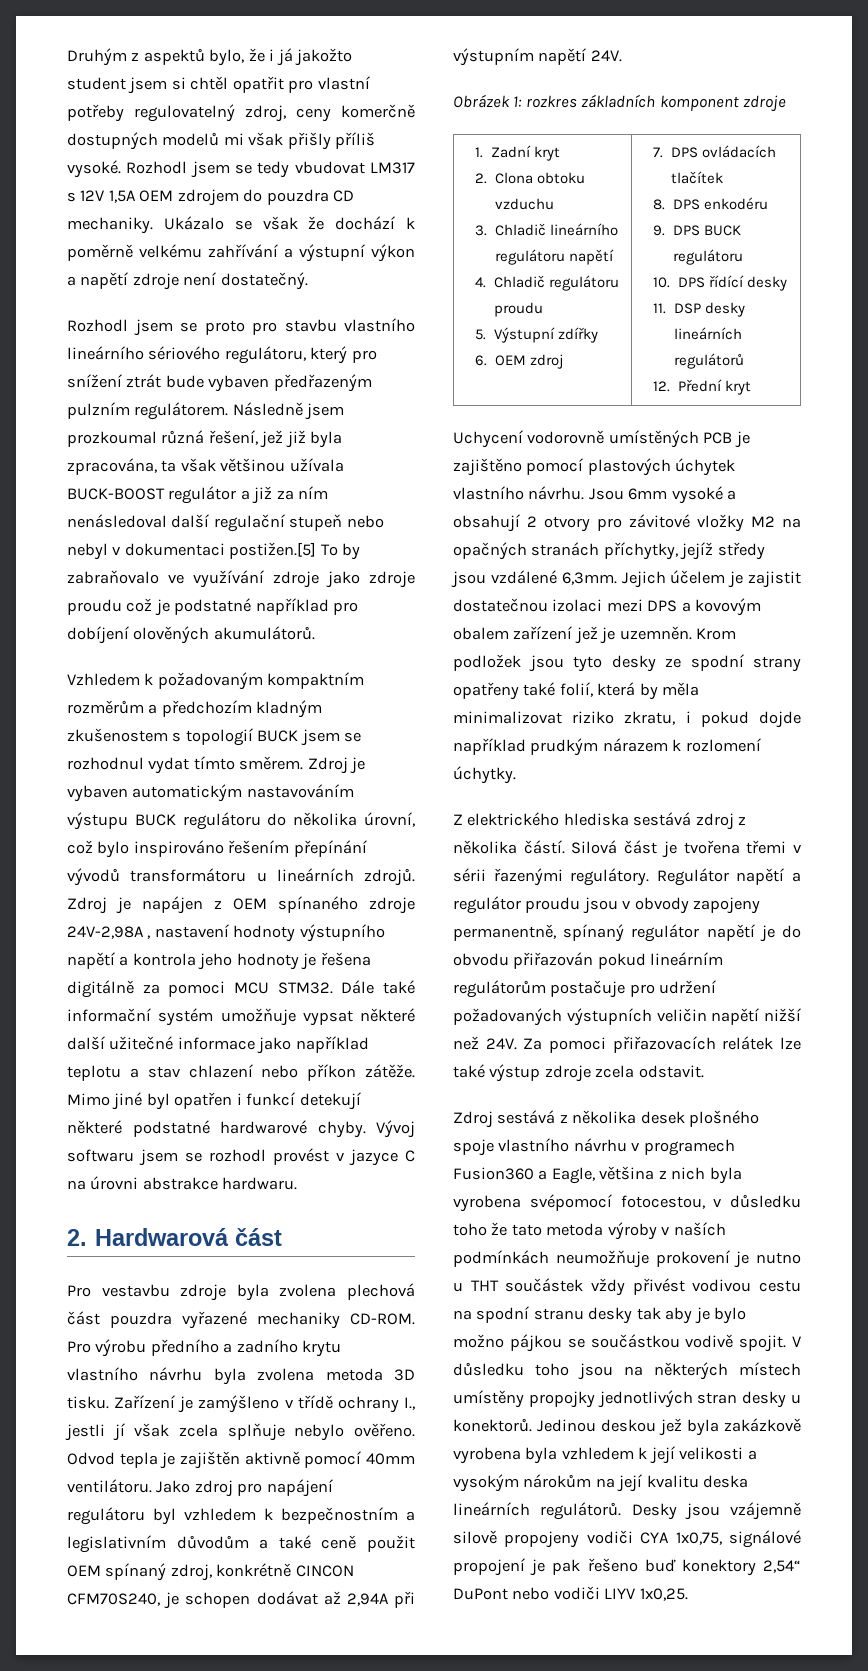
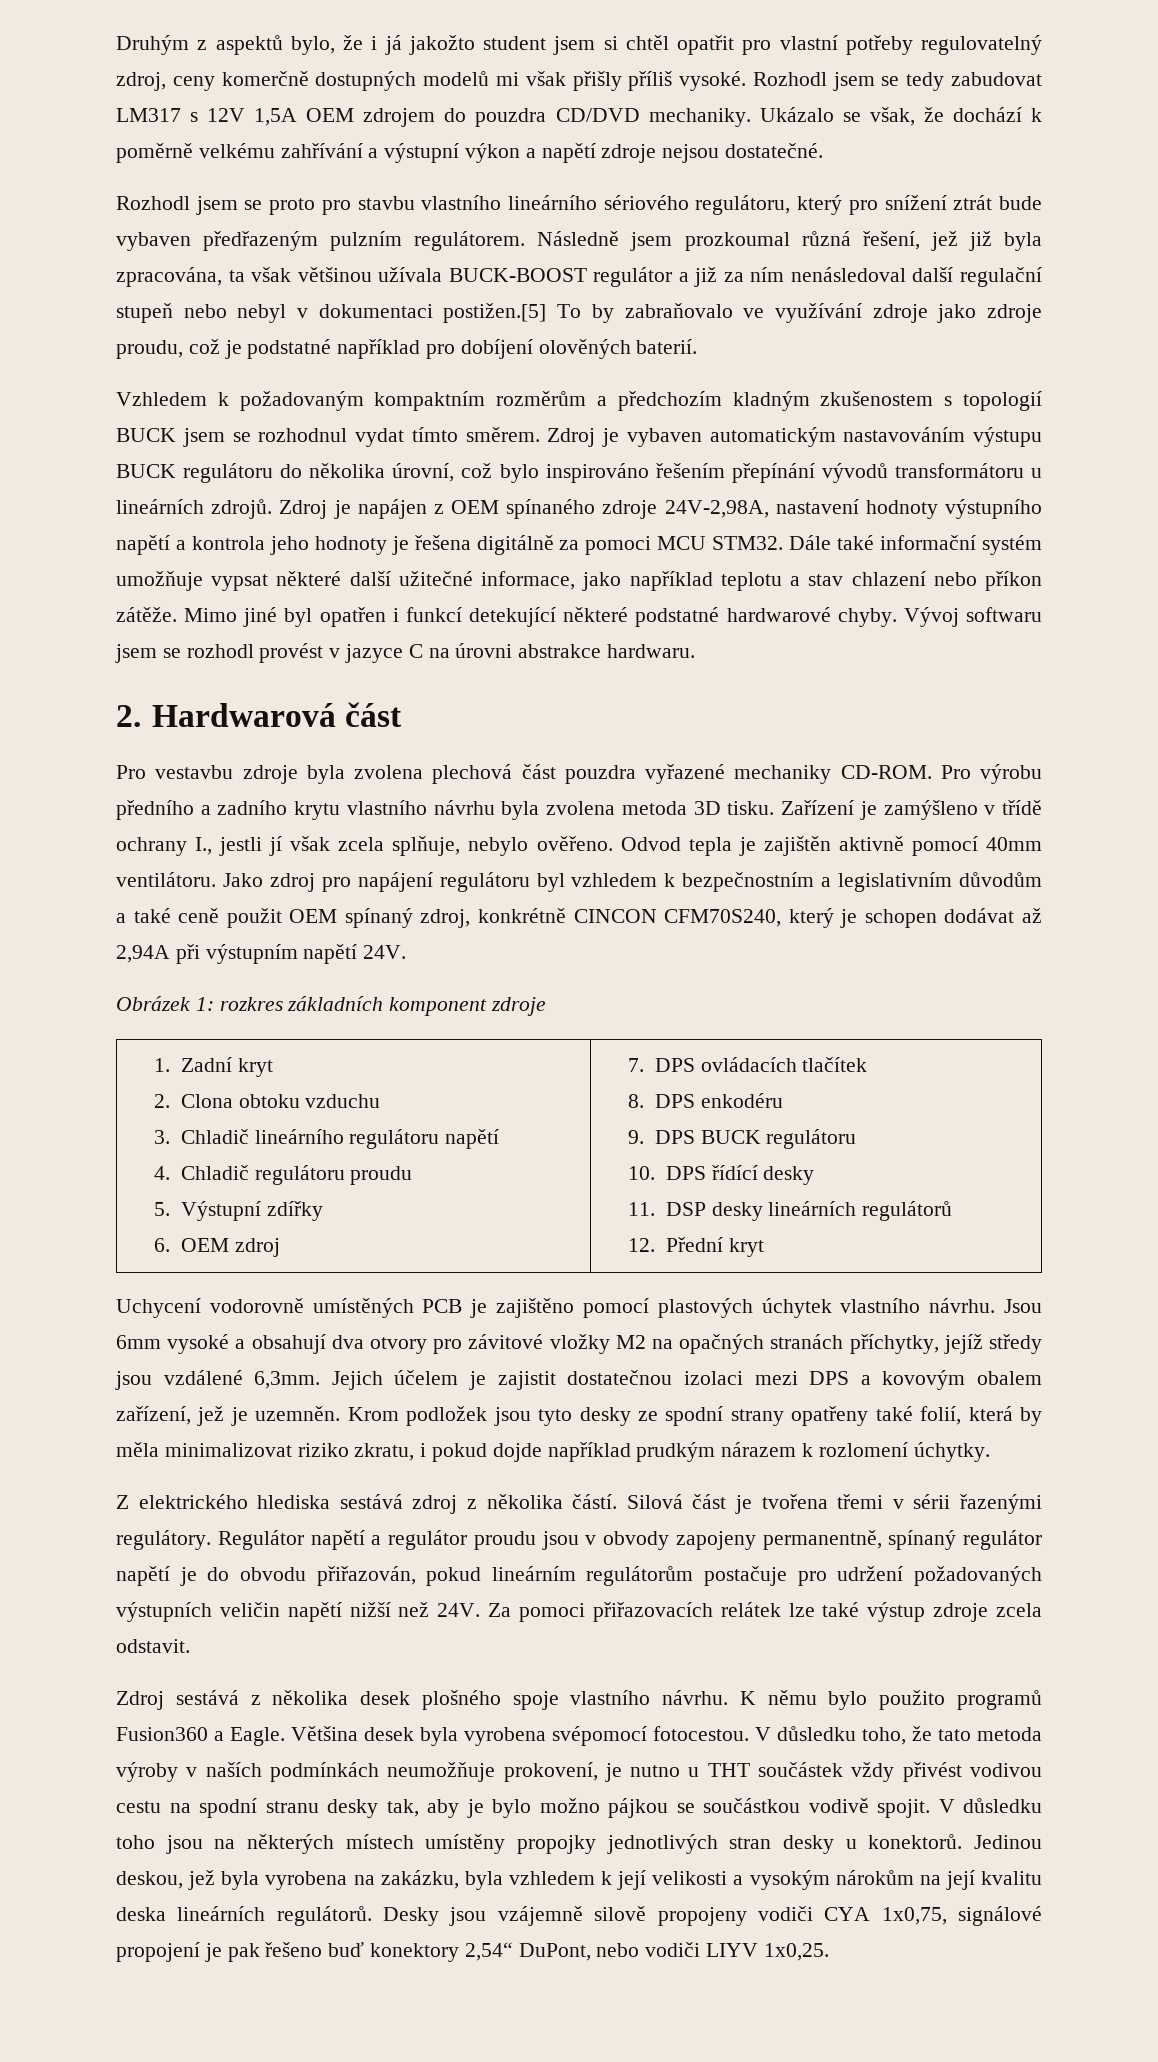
- Rozhodl jsem se tedy vbudovat LM317 s 12V 1,5A OEM zdrojem do pouzdra CD mechaniky.
+ Rozhodl jsem se tedy zabudovat LM317 s 12V 1,5A OEM zdrojem do pouzdra CD/DVD mechaniky.
- Ukázalo se však že dochází k poměrně velkému zahřívání a výstupní výkon a napětí zdroje není dostatečný.
+ Ukázalo se však, že dochází k poměrně velkému zahřívání a výstupní výkon a napětí zdroje nejsou dostatečné.
- Následně jsem prozkoumal různá řešení, jež již byla zpracována, ta však většinou užívala BUCK-BOOST regulátor a již za ním nenásledoval další regulační stupeň nebo nebyl v dokumentaci postižen.[5] To by zabraňovalo ve využívání zdroje jako zdroje proudu což je podstatné například pro dobíjení olověných akumulátorů.
+ Následně jsem prozkoumal různá řešení, jež již byla zpracována, ta však většinou užívala BUCK-BOOST regulátor a již za ním nenásledoval další regulační stupeň nebo nebyl v dokumentaci postižen.[5] To by zabraňovalo ve využívání zdroje jako zdroje proudu, což je podstatné například pro dobíjení olověných baterií.
- Zdroj je napájen z OEM spínaného zdroje 24V-2,98A , nastavení hodnoty výstupního napětí a kontrola jeho hodnoty je řešena digitálně za pomoci MCU STM32.
+ Zdroj je napájen z OEM spínaného zdroje 24V-2,98A, nastavení hodnoty výstupního napětí a kontrola jeho hodnoty je řešena digitálně za pomoci MCU STM32.
- Dále také informační systém umožňuje vypsat některé další užitečné informace jako například teplotu a stav chlazení nebo příkon zátěže.
+ Dále také informační systém umožňuje vypsat některé další užitečné informace, jako například teplotu a stav chlazení nebo příkon zátěže.
- Mimo jiné byl opatřen i funkcí detekují některé podstatné hardwarové chyby.
+ Mimo jiné byl opatřen i funkcí detekující některé podstatné hardwarové chyby.
- Zařízení je zamýšleno v třídě ochrany I., jestli jí však zcela splňuje nebylo ověřeno.
+ Zařízení je zamýšleno v třídě ochrany I., jestli jí však zcela splňuje, nebylo ověřeno.
- Jako zdroj pro napájení regulátoru byl vzhledem k bezpečnostním a legislativním důvodům a také ceně použit OEM spínaný zdroj, konkrétně CINCON CFM70S240, je schopen dodávat až 2,94A při výstupním napětí 24V.
+ Jako zdroj pro napájení regulátoru byl vzhledem k bezpečnostním a legislativním důvodům a také ceně použit OEM spínaný zdroj, konkrétně CINCON CFM70S240, který je schopen dodávat až 2,94A při výstupním napětí 24V.
- Jsou 6mm vysoké a obsahují 2 otvory pro závitové vložky M2 na opačných stranách příchytky, jejíž středy jsou vzdálené 6,3mm.
+ Jsou 6mm vysoké a obsahují dva otvory pro závitové vložky M2 na opačných stranách příchytky, jejíž středy jsou vzdálené 6,3mm.
- Jejich účelem je zajistit dostatečnou izolaci mezi DPS a kovovým obalem zařízení jež je uzemněn.
+ Jejich účelem je zajistit dostatečnou izolaci mezi DPS a kovovým obalem zařízení, jež je uzemněn.
- Regulátor napětí a regulátor proudu jsou v obvody zapojeny permanentně, spínaný regulátor napětí je do obvodu přiřazován pokud lineárním regulátorům postačuje pro udržení požadovaných výstupních veličin napětí nižší než 24V.
+ Regulátor napětí a regulátor proudu jsou v obvody zapojeny permanentně, spínaný regulátor napětí je do obvodu přiřazován, pokud lineárním regulátorům postačuje pro udržení požadovaných výstupních veličin napětí nižší než 24V.
- Zdroj sestává z několika desek plošného spoje vlastního návrhu v programech Fusion360 a Eagle, většina z nich byla vyrobena svépomocí fotocestou, v důsledku toho že tato metoda výroby v naších podmínkách neumožňuje prokovení je nutno u THT součástek vždy přivést vodivou cestu na spodní stranu desky tak aby je bylo možno pájkou se součástkou vodivě spojit.
+ Zdroj sestává z několika desek plošného spoje vlastního návrhu. K němu bylo použito programů Fusion360 a Eagle. Většina desek byla vyrobena svépomocí fotocestou. V důsledku toho, že tato metoda výroby v naších podmínkách neumožňuje prokovení, je nutno u THT součástek vždy přivést vodivou cestu na spodní stranu desky tak, aby je bylo možno pájkou se součástkou vodivě spojit.
- Jedinou deskou jež byla zakázkově vyrobena byla vzhledem k její velikosti a vysokým nárokům na její kvalitu deska lineárních regulátorů.
+ Jedinou deskou, jež byla vyrobena na zakázku, byla vzhledem k její velikosti a vysokým nárokům na její kvalitu deska lineárních regulátorů.
- Desky jsou vzájemně silově propojeny vodiči CYA 1x0,75, signálové propojení je pak řešeno buď konektory 2,54“ DuPont nebo vodiči LIYV 1x0,25.
+ Desky jsou vzájemně silově propojeny vodiči CYA 1x0,75, signálové propojení je pak řešeno buď konektory 2,54“ DuPont, nebo vodiči LIYV 1x0,25.

